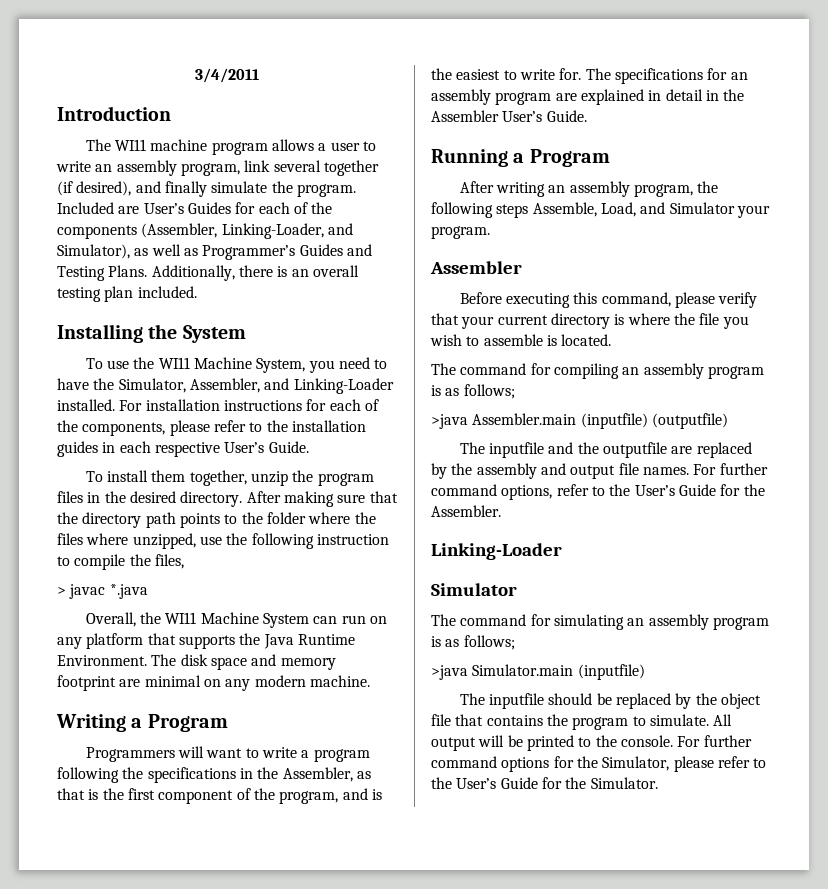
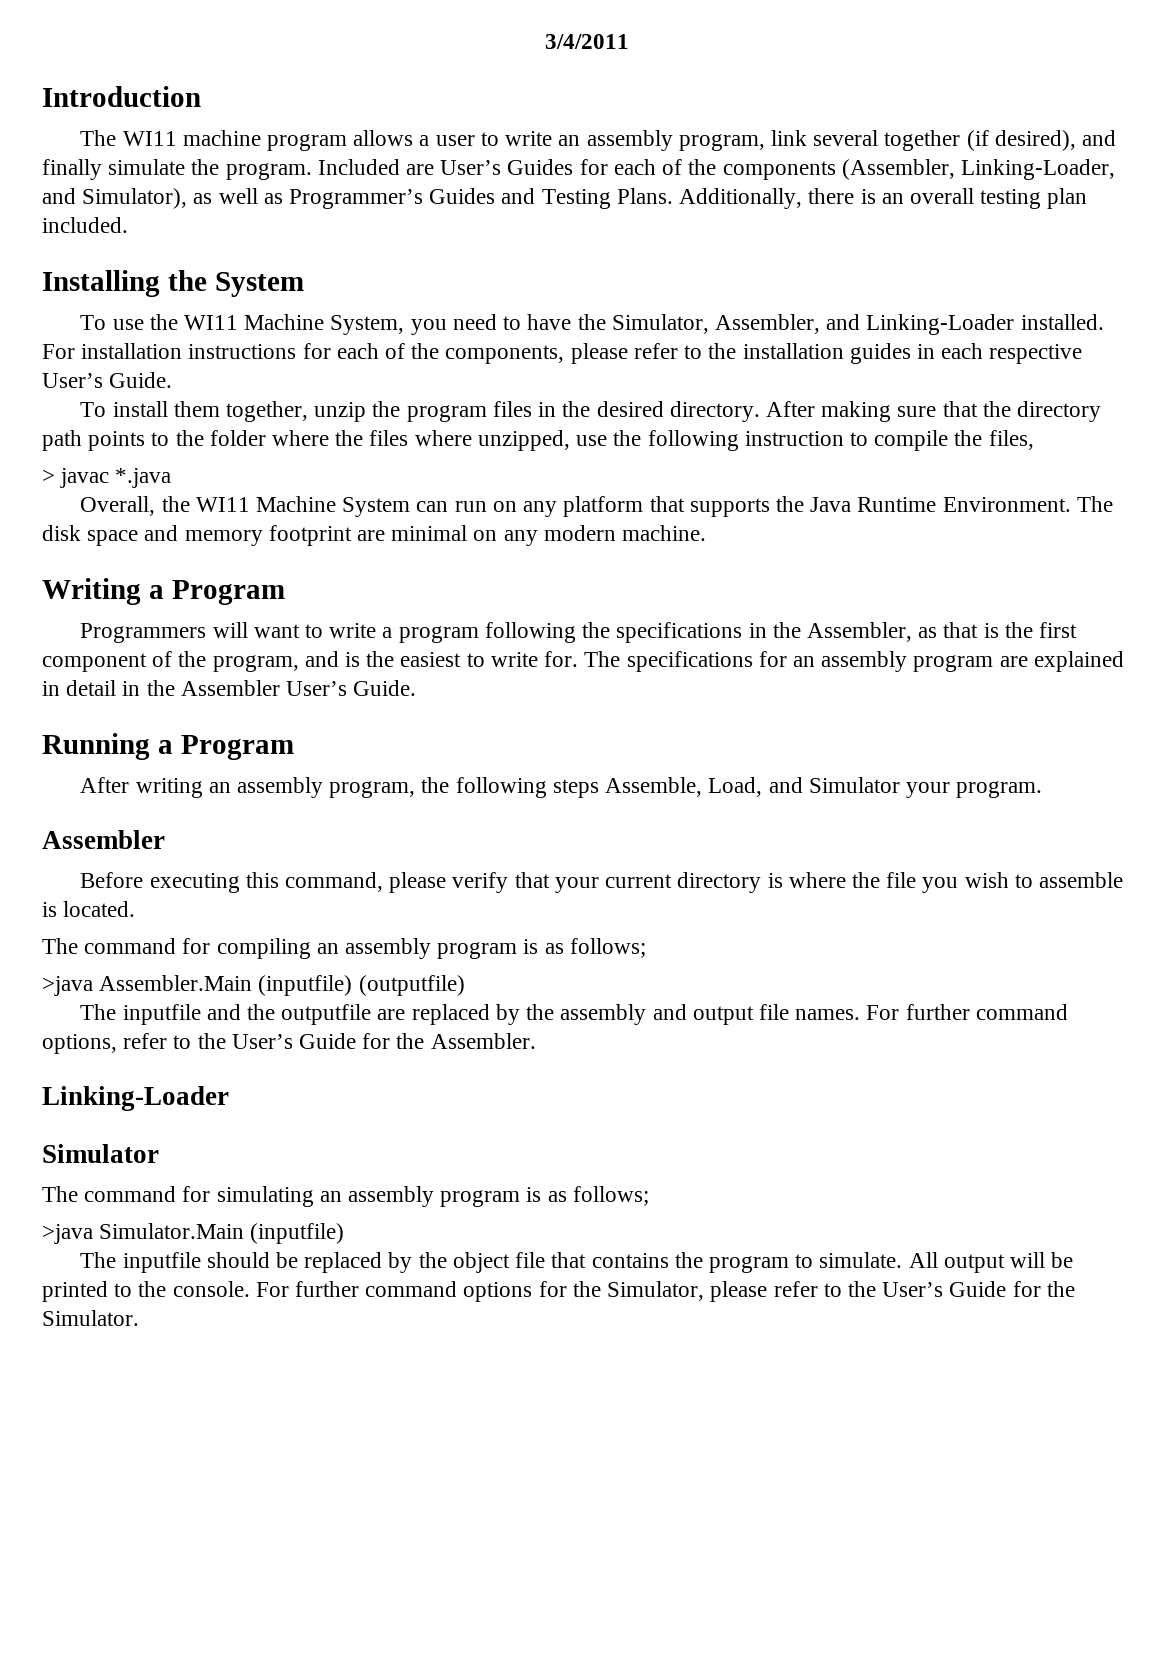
- >java Assembler.main (inputfile) (outputfile)
+ >java Assembler.Main (inputfile) (outputfile)
- >java Simulator.main (inputfile)
+ >java Simulator.Main (inputfile)

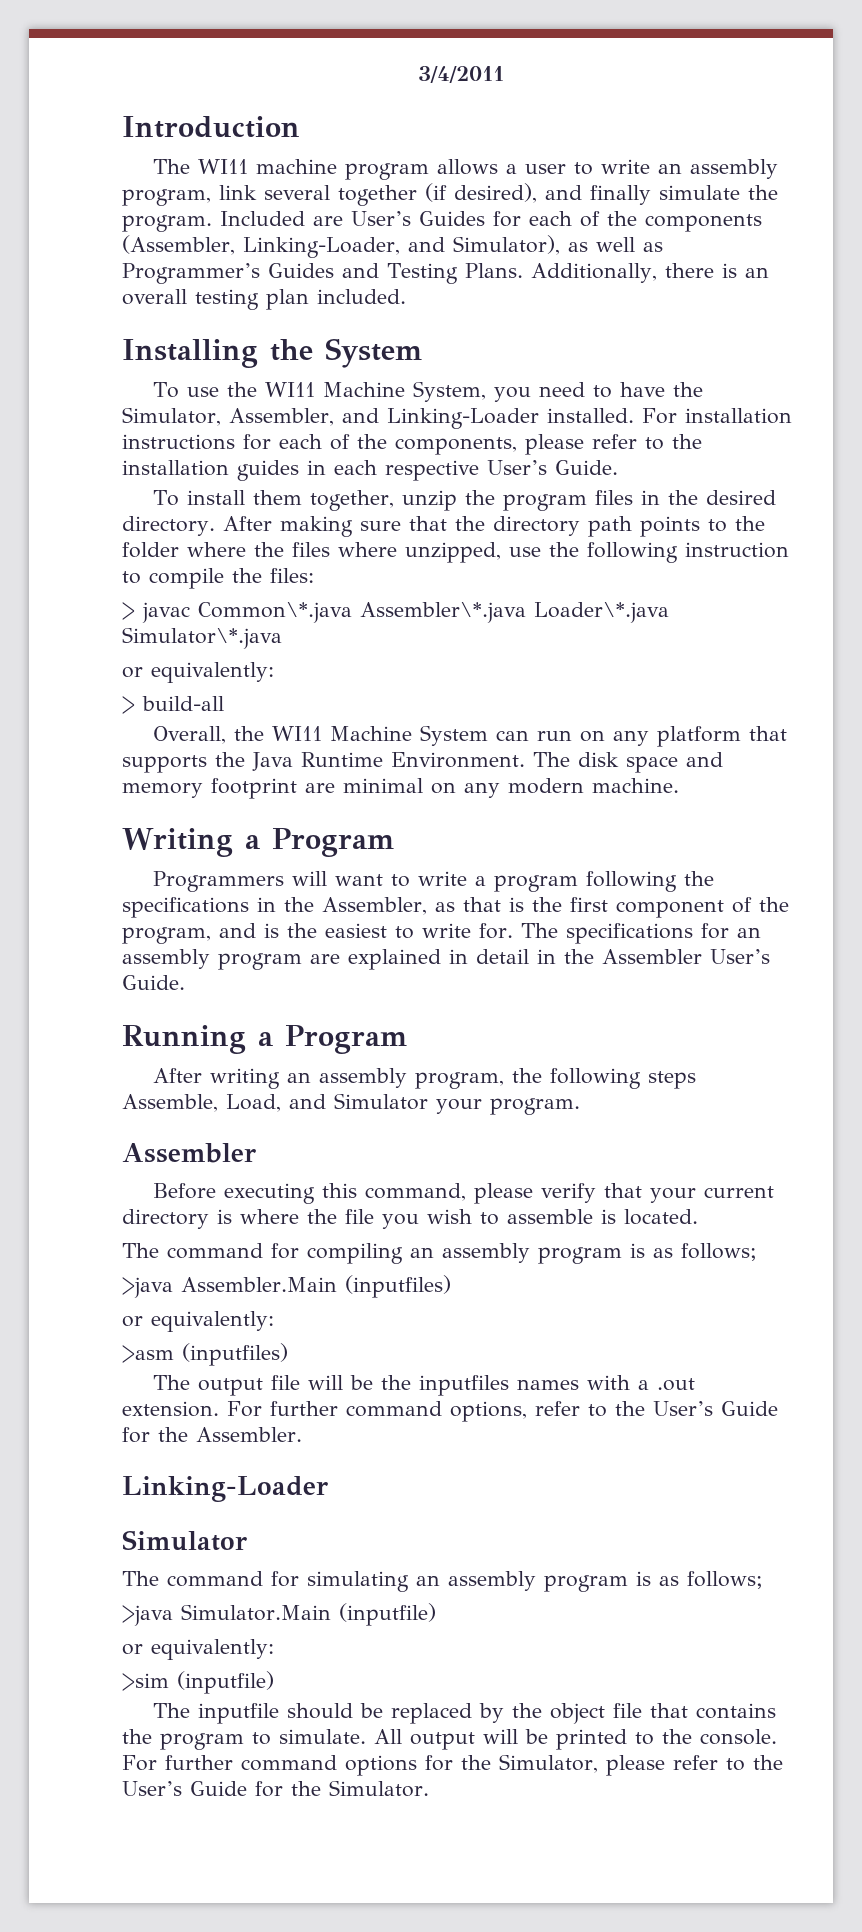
- After making sure that the directory path points to the folder where the files where unzipped, use the following instruction to compile the files,
+ After making sure that the directory path points to the folder where the files where unzipped, use the following instruction to compile the files:
- > javac *.java
+ > javac Common\*.java Assembler\*.java Loader\*.java Simulator\*.java
+ or equivalently:
+ > build-all
- >java Assembler.Main (inputfile) (outputfile)
- The inputfile and the outputfile are replaced by the assembly and output file names.
+ >java Assembler.Main (inputfiles)
+ or equivalently:
+ >asm (inputfiles)
+ The output file will be the inputfiles names with a .out extension.
  >java Simulator.Main (inputfile)
+ or equivalently:
+ >sim (inputfile)

